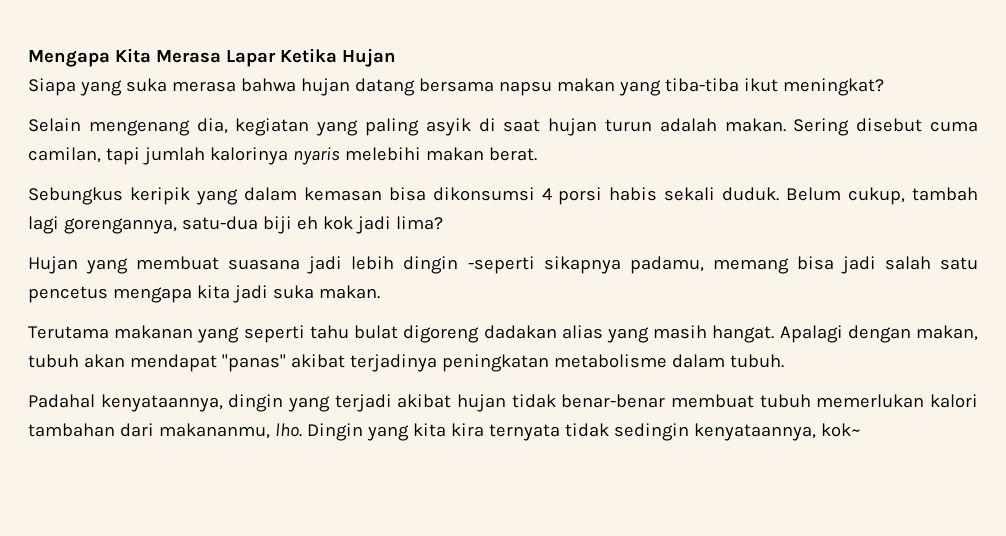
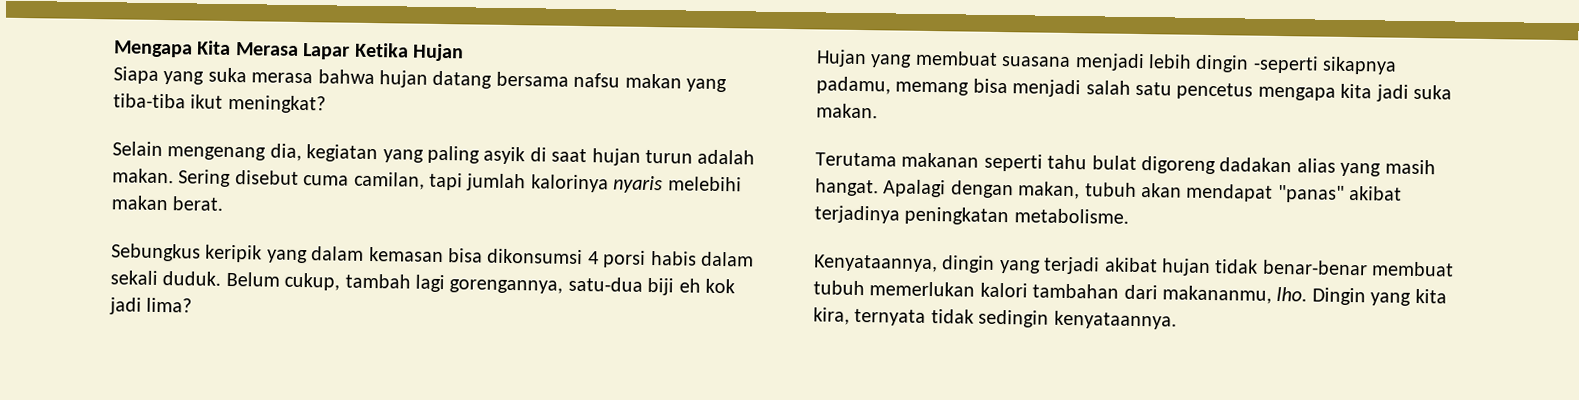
- Siapa yang suka merasa bahwa hujan datang bersama napsu makan yang tiba-tiba ikut meningkat?
+ Siapa yang suka merasa bahwa hujan datang bersama nafsu makan yang tiba-tiba ikut meningkat?
- Sebungkus keripik yang dalam kemasan bisa dikonsumsi 4 porsi habis sekali duduk.
+ Sebungkus keripik yang dalam kemasan bisa dikonsumsi 4 porsi habis dalam sekali duduk.
- Hujan yang membuat suasana jadi lebih dingin -seperti sikapnya padamu, memang bisa jadi salah satu pencetus mengapa kita jadi suka makan.
+ Hujan yang membuat suasana menjadi lebih dingin -seperti sikapnya padamu, memang bisa menjadi salah satu pencetus mengapa kita jadi suka makan.
- Terutama makanan yang seperti tahu bulat digoreng dadakan alias yang masih hangat.
+ Terutama makanan seperti tahu bulat digoreng dadakan alias yang masih hangat.
- Apalagi dengan makan, tubuh akan mendapat "panas" akibat terjadinya peningkatan metabolisme dalam tubuh.
- Padahal kenyataannya, dingin yang terjadi akibat hujan tidak benar-benar membuat tubuh memerlukan kalori tambahan dari makananmu, lho.
+ Apalagi dengan makan, tubuh akan mendapat "panas" akibat terjadinya peningkatan metabolisme.
+ Kenyataannya, dingin yang terjadi akibat hujan tidak benar-benar membuat tubuh memerlukan kalori tambahan dari makananmu, lho.
- Dingin yang kita kira ternyata tidak sedingin kenyataannya, kok~
+ Dingin yang kita kira, ternyata tidak sedingin kenyataannya.

